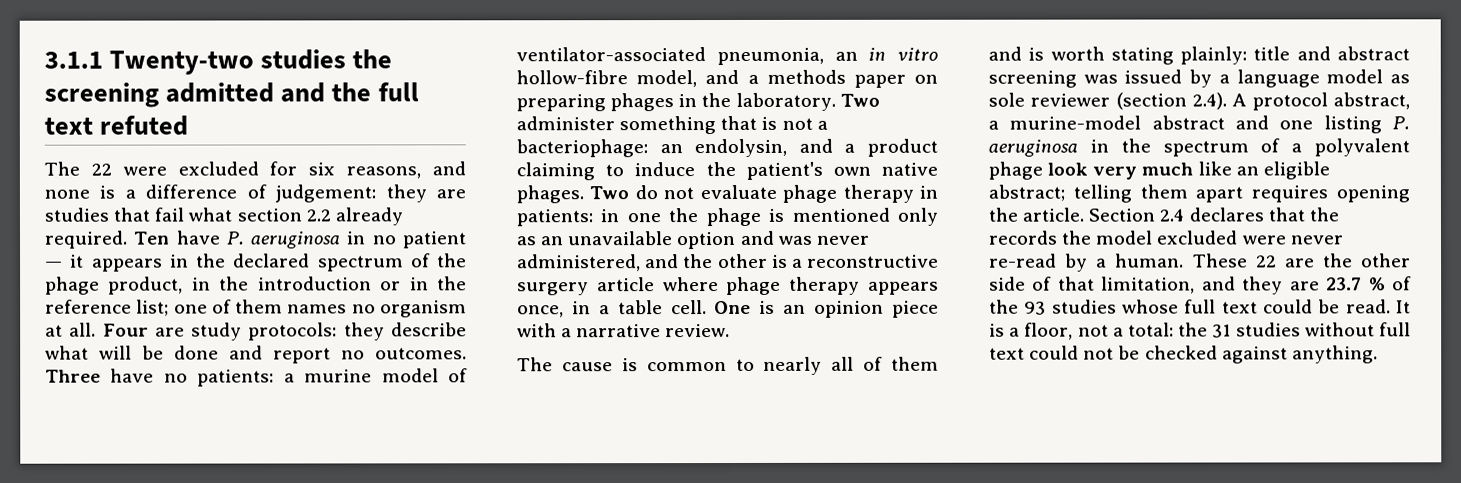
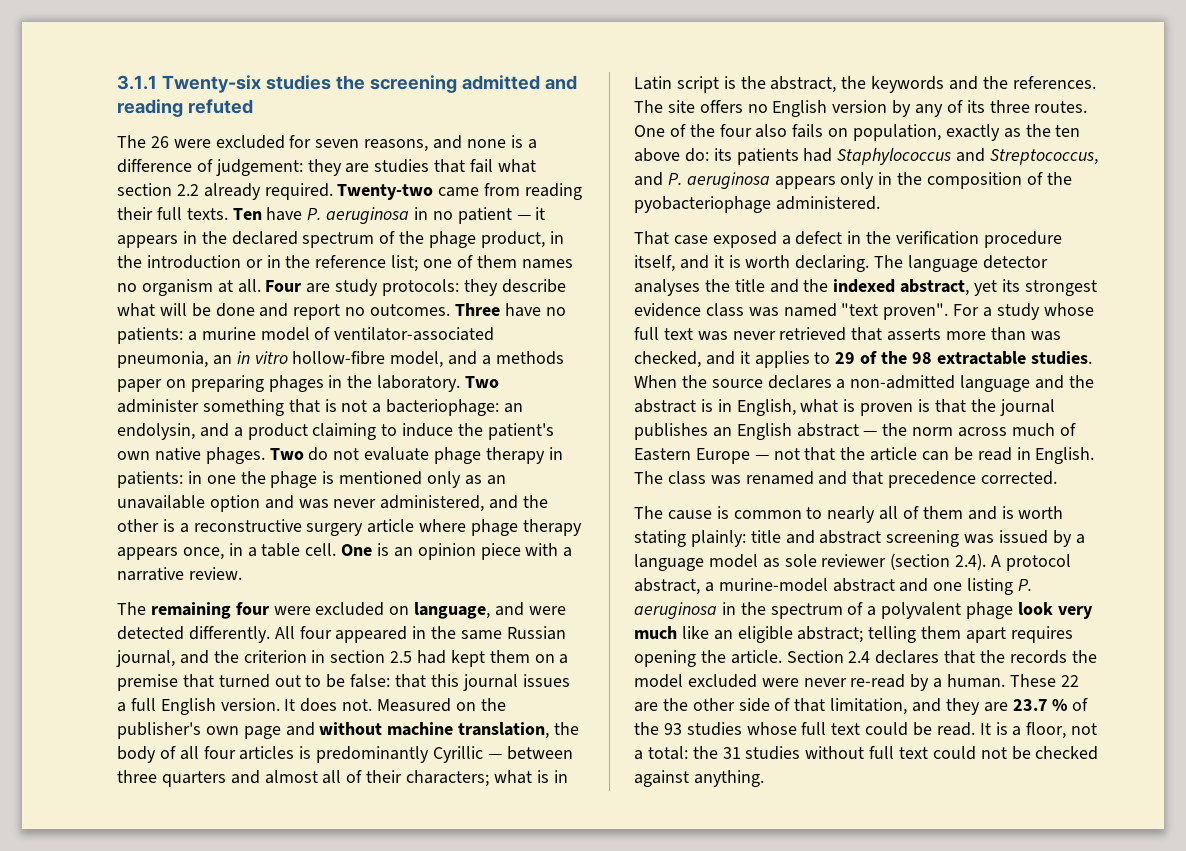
- 3.1.1 Twenty-two studies the screening admitted and the full text refuted
+ 3.1.1 Twenty-six studies the screening admitted and reading refuted
- The 22 were excluded for six reasons, and none is a difference of judgement: they are studies that fail what section 2.2 already required.
+ The 26 were excluded for seven reasons, and none is a difference of judgement: they are studies that fail what section 2.2 already required.
+ Twenty-two came from reading their full texts.
+ The remaining four were excluded on language, and were detected differently. All four appeared in the same Russian journal, and the criterion in section 2.5 had kept them on a premise that turned out to be false: that this journal issues a full English version. It does not. Measured on the publisher's own page and without machine translation, the body of all four articles is predominantly Cyrillic — between three quarters and almost all of their characters; what is in Latin script is the abstract, the keywords and the references. The site offers no English version by any of its three routes. One of the four also fails on population, exactly as the ten above do: its patients had Staphylococcus and Streptococcus, and P. aeruginosa appears only in the composition of the pyobacteriophage administered.
+ That case exposed a defect in the verification procedure itself, and it is worth declaring. The language detector analyses the title and the indexed abstract, yet its strongest evidence class was named "text proven". For a study whose full text was never retrieved that asserts more than was checked, and it applies to 29 of the 98 extractable studies. When the source declares a non-admitted language and the abstract is in English, what is proven is that the journal publishes an English abstract — the norm across much of Eastern Europe — not that the article can be read in English. The class was renamed and that precedence corrected.

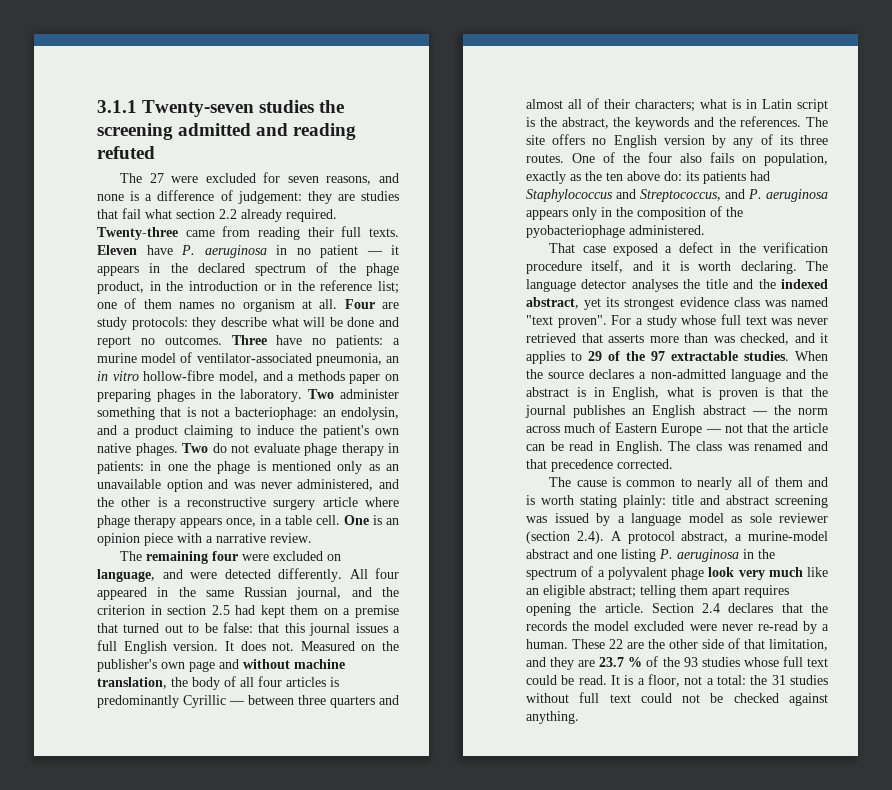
- 3.1.1 Twenty-six studies the screening admitted and reading refuted
+ 3.1.1 Twenty-seven studies the screening admitted and reading refuted
- The 26 were excluded for seven reasons, and none is a difference of judgement: they are studies that fail what section 2.2 already required.
+ The 27 were excluded for seven reasons, and none is a difference of judgement: they are studies that fail what section 2.2 already required.
- Twenty-two came from reading their full texts.
+ Twenty-three came from reading their full texts.
- Ten have P. aeruginosa in no patient — it appears in the declared spectrum of the phage product, in the introduction or in the reference list; one of them names no organism at all.
+ Eleven have P. aeruginosa in no patient — it appears in the declared spectrum of the phage product, in the introduction or in the reference list; one of them names no organism at all.
- For a study whose full text was never retrieved that asserts more than was checked, and it applies to 29 of the 98 extractable studies.
+ For a study whose full text was never retrieved that asserts more than was checked, and it applies to 29 of the 97 extractable studies.

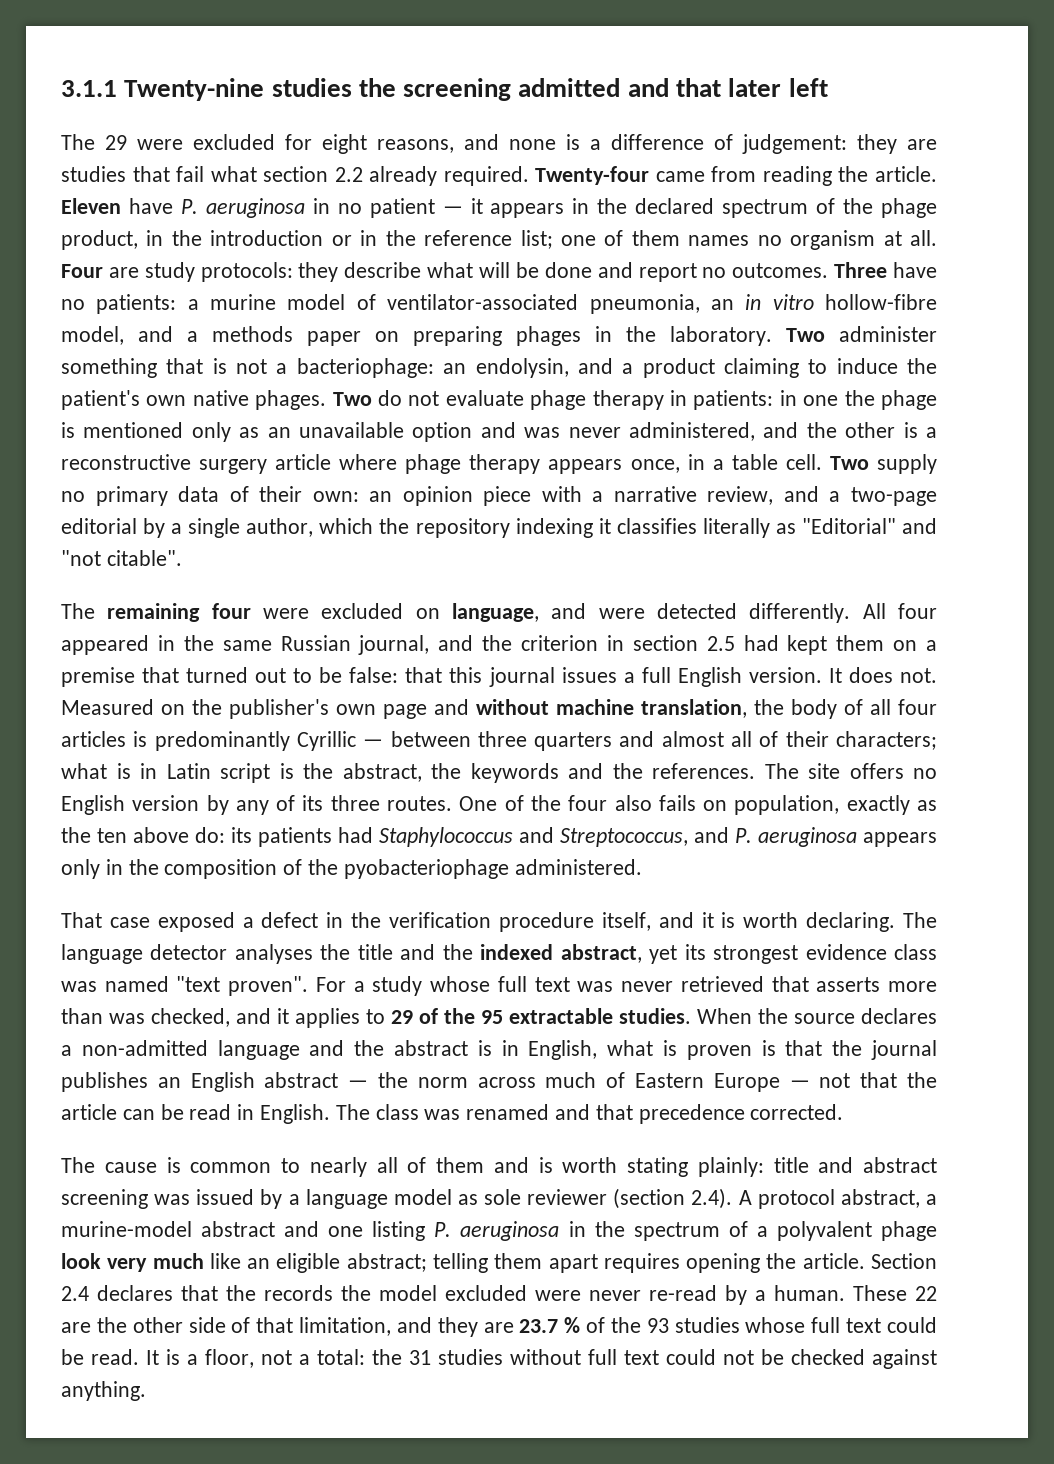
- 3.1.1 Twenty-seven studies the screening admitted and reading refuted
- The 27 were excluded for seven reasons, and none is a difference of judgement: they are studies that fail what section 2.2 already required.
+ 3.1.1 Twenty-nine studies the screening admitted and that later left
+ The 29 were excluded for eight reasons, and none is a difference of judgement: they are studies that fail what section 2.2 already required.
- Twenty-three came from reading their full texts.
+ Twenty-four came from reading the article.
- One is an opinion piece with a narrative review.
+ Two supply no primary data of their own: an opinion piece with a narrative review, and a two-page editorial by a single author, which the repository indexing it classifies literally as "Editorial" and "not citable".
- For a study whose full text was never retrieved that asserts more than was checked, and it applies to 29 of the 97 extractable studies.
+ For a study whose full text was never retrieved that asserts more than was checked, and it applies to 29 of the 95 extractable studies.

